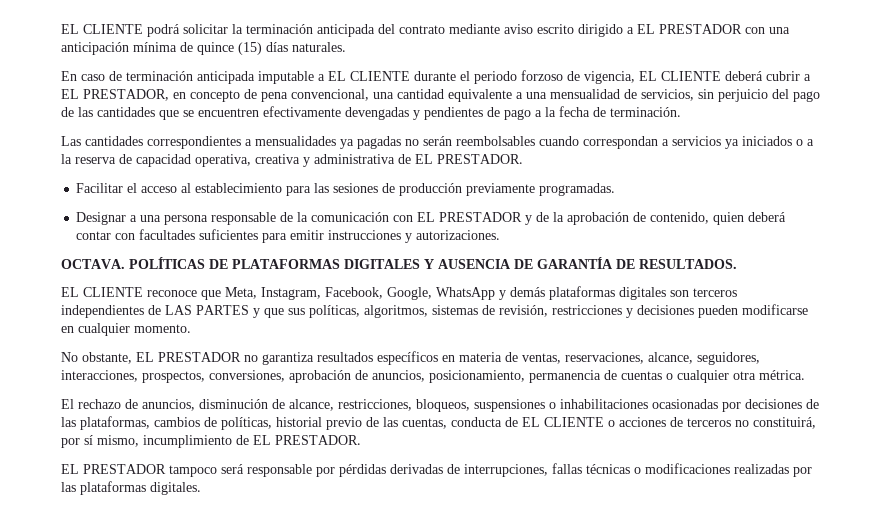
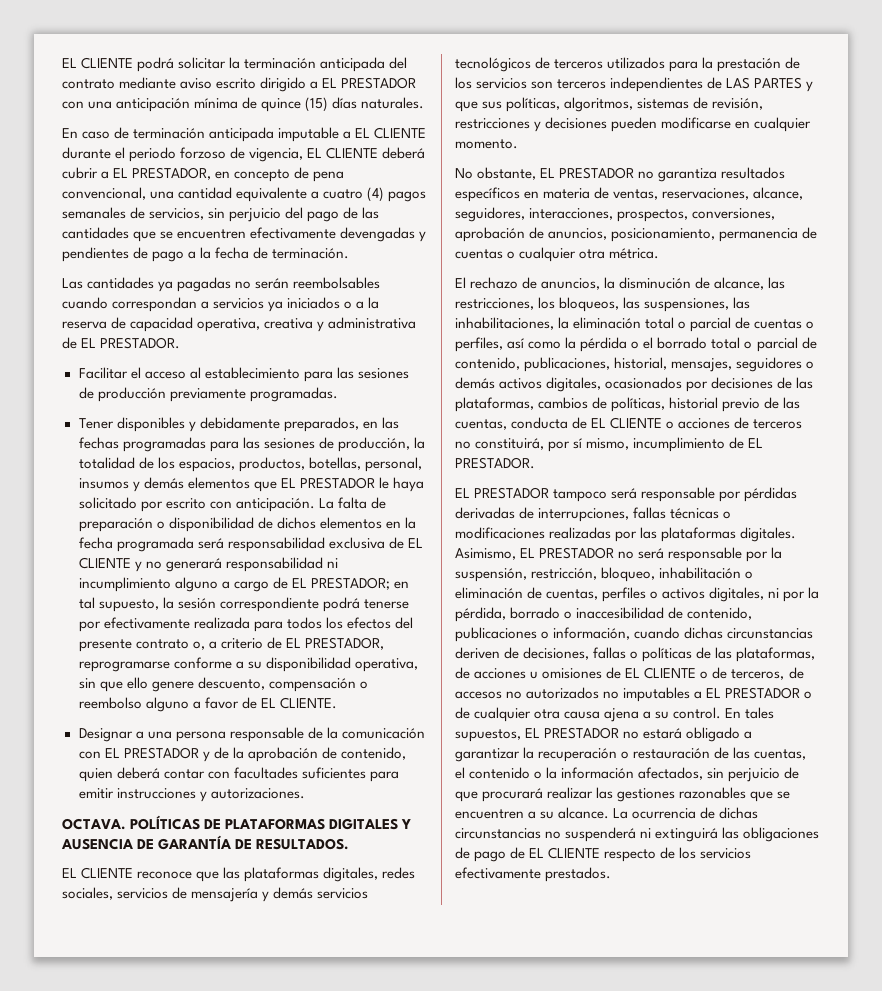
- En caso de terminación anticipada imputable a EL CLIENTE durante el periodo forzoso de vigencia, EL CLIENTE deberá cubrir a EL PRESTADOR, en concepto de pena convencional, una cantidad equivalente a una mensualidad de servicios, sin perjuicio del pago de las cantidades que se encuentren efectivamente devengadas y pendientes de pago a la fecha de terminación.
+ En caso de terminación anticipada imputable a EL CLIENTE durante el periodo forzoso de vigencia, EL CLIENTE deberá cubrir a EL PRESTADOR, en concepto de pena convencional, una cantidad equivalente a cuatro (4) pagos semanales de servicios, sin perjuicio del pago de las cantidades que se encuentren efectivamente devengadas y pendientes de pago a la fecha de terminación.
- Las cantidades correspondientes a mensualidades ya pagadas no serán reembolsables cuando correspondan a servicios ya iniciados o a la reserva de capacidad operativa, creativa y administrativa de EL PRESTADOR.
+ Las cantidades ya pagadas no serán reembolsables cuando correspondan a servicios ya iniciados o a la reserva de capacidad operativa, creativa y administrativa de EL PRESTADOR.
+ Tener disponibles y debidamente preparados, en las fechas programadas para las sesiones de producción, la totalidad de los espacios, productos, botellas, personal, insumos y demás elementos que EL PRESTADOR le haya solicitado por escrito con anticipación. La falta de preparación o disponibilidad de dichos elementos en la fecha programada será responsabilidad exclusiva de EL CLIENTE y no generará responsabilidad ni incumplimiento alguno a cargo de EL PRESTADOR; en tal supuesto, la sesión correspondiente podrá tenerse por efectivamente realizada para todos los efectos del presente contrato o, a criterio de EL PRESTADOR, reprogramarse conforme a su disponibilidad operativa, sin que ello genere descuento, compensación o reembolso alguno a favor de EL CLIENTE.
- EL CLIENTE reconoce que Meta, Instagram, Facebook, Google, WhatsApp y demás plataformas digitales son terceros independientes de LAS PARTES y que sus políticas, algoritmos, sistemas de revisión, restricciones y decisiones pueden modificarse en cualquier momento.
+ EL CLIENTE reconoce que las plataformas digitales, redes sociales, servicios de mensajería y demás servicios tecnológicos de terceros utilizados para la prestación de los servicios son terceros independientes de LAS PARTES y que sus políticas, algoritmos, sistemas de revisión, restricciones y decisiones pueden modificarse en cualquier momento.
- El rechazo de anuncios, disminución de alcance, restricciones, bloqueos, suspensiones o inhabilitaciones ocasionadas por decisiones de las plataformas, cambios de políticas, historial previo de las cuentas, conducta de EL CLIENTE o acciones de terceros no constituirá, por sí mismo, incumplimiento de EL PRESTADOR.
+ El rechazo de anuncios, la disminución de alcance, las restricciones, los bloqueos, las suspensiones, las inhabilitaciones, la eliminación total o parcial de cuentas o perfiles, así como la pérdida o el borrado total o parcial de contenido, publicaciones, historial, mensajes, seguidores o demás activos digitales, ocasionados por decisiones de las plataformas, cambios de políticas, historial previo de las cuentas, conducta de EL CLIENTE o acciones de terceros no constituirá, por sí mismo, incumplimiento de EL PRESTADOR.
+ Asimismo, EL PRESTADOR no será responsable por la suspensión, restricción, bloqueo, inhabilitación o eliminación de cuentas, perfiles o activos digitales, ni por la pérdida, borrado o inaccesibilidad de contenido, publicaciones o información, cuando dichas circunstancias deriven de decisiones, fallas o políticas de las plataformas, de acciones u omisiones de EL CLIENTE o de terceros, de accesos no autorizados no imputables a EL PRESTADOR o de cualquier otra causa ajena a su control. En tales supuestos, EL PRESTADOR no estará obligado a garantizar la recuperación o restauración de las cuentas, el contenido o la información afectados, sin perjuicio de que procurará realizar las gestiones razonables que se encuentren a su alcance. La ocurrencia de dichas circunstancias no suspenderá ni extinguirá las obligaciones de pago de EL CLIENTE respecto de los servicios efectivamente prestados.

